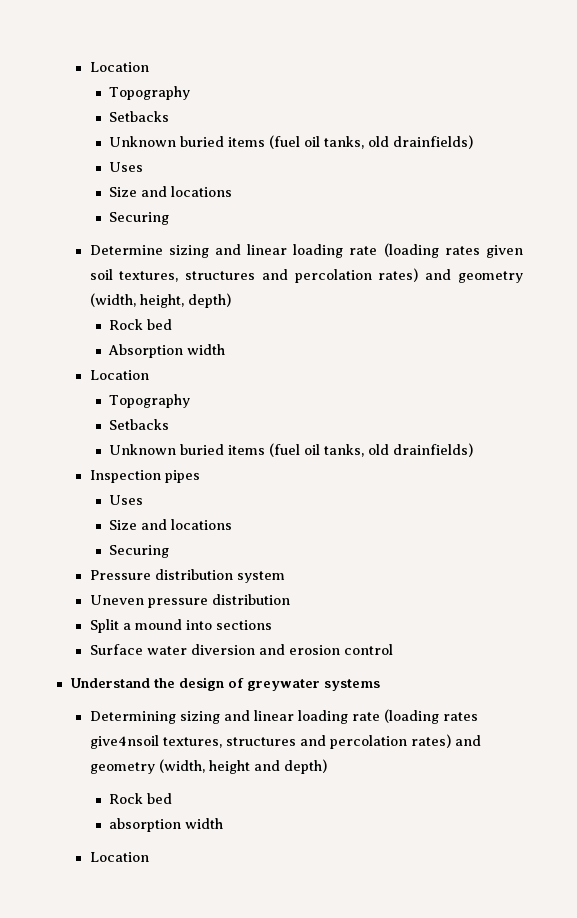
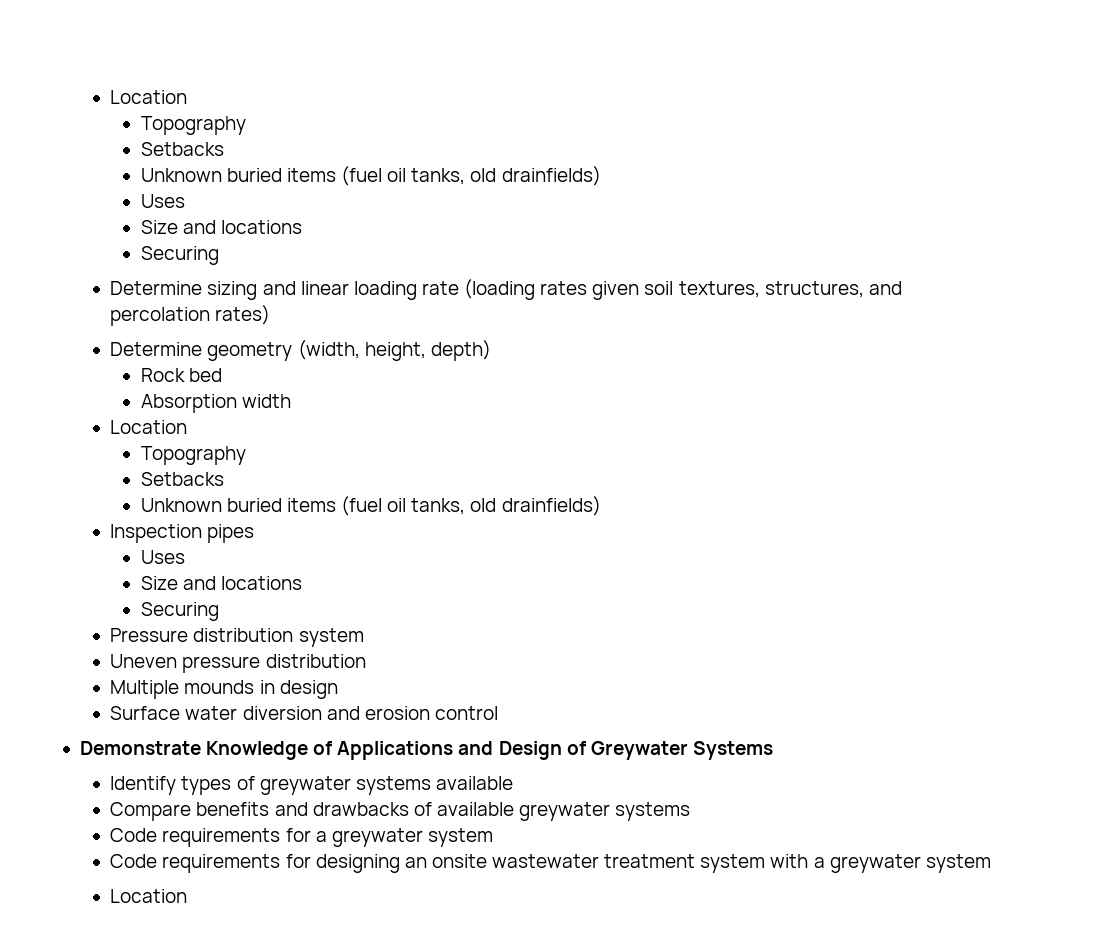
- Determine sizing and linear loading rate (loading rates given soil textures, structures and percolation rates) and geometry (width, height, depth)
+ Determine sizing and linear loading rate (loading rates given soil textures, structures, and percolation rates)
+ Determine geometry (width, height, depth)
- Split a mound into sections
+ Multiple mounds in design
- Understand the design of greywater systems
- Determining sizing and linear loading rate (loading rates give4nsoil textures, structures and percolation rates) and geometry (width, height and depth)
- Rock bed
- absorption width
+ Demonstrate Knowledge of Applications and Design of Greywater Systems
+ Identify types of greywater systems available
+ Compare benefits and drawbacks of available greywater systems
+ Code requirements for a greywater system
+ Code requirements for designing an onsite wastewater treatment system with a greywater system

